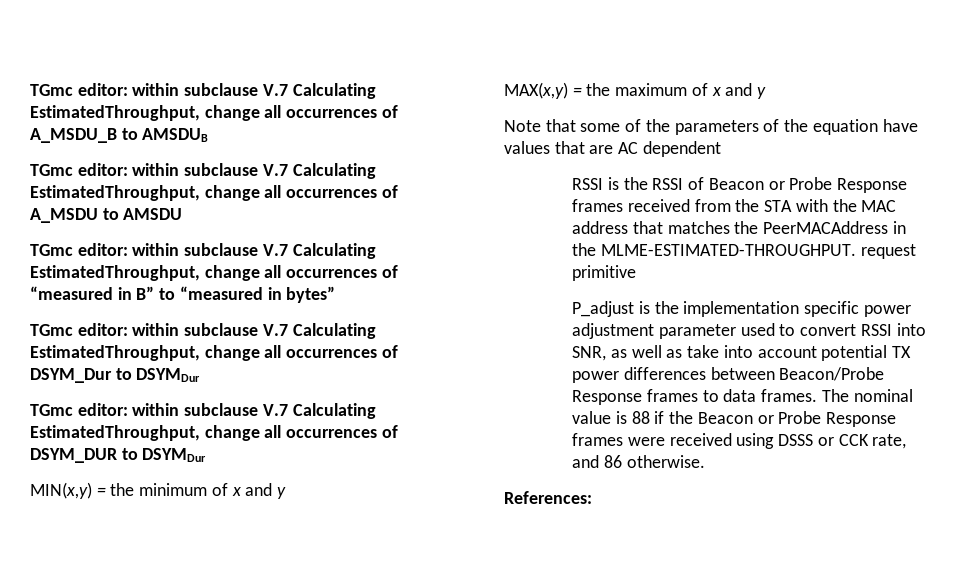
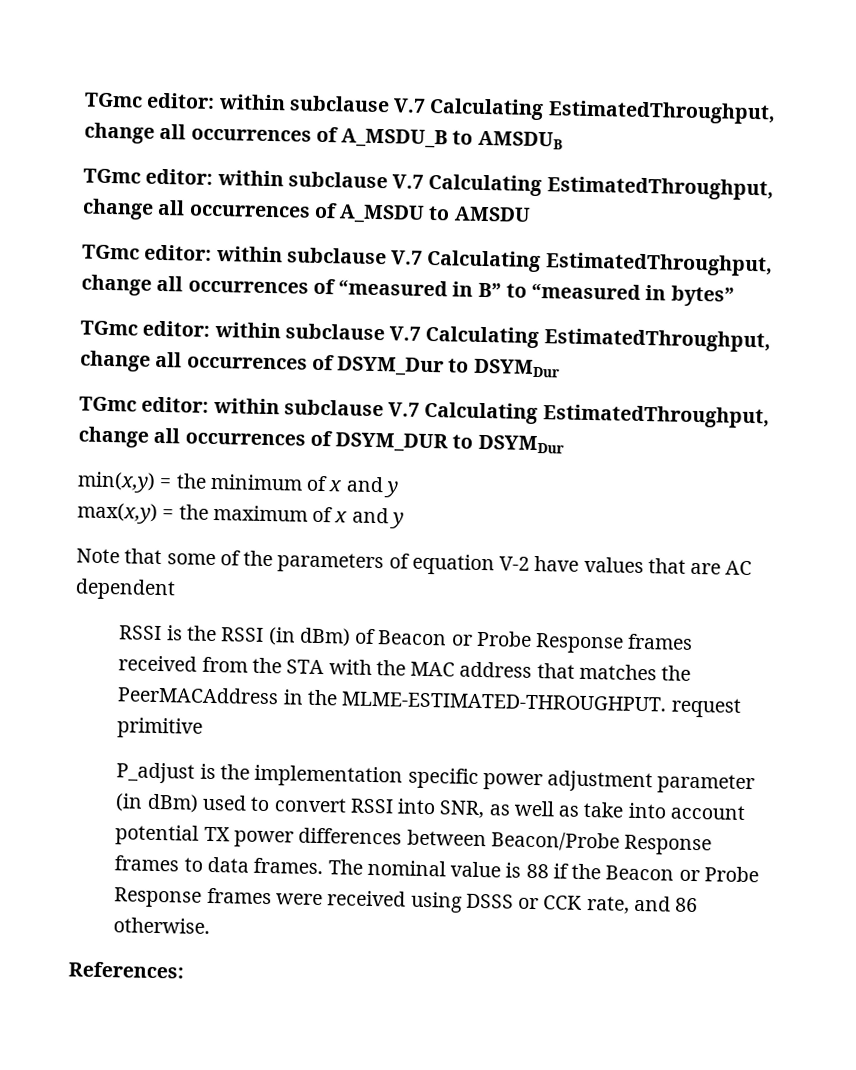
- MIN(x,y) = the minimum of x and y
+ min(x,y) = the minimum of x and y
- MAX(x,y) = the maximum of x and y
+ max(x,y) = the maximum of x and y
- Note that some of the parameters of the equation have values that are AC dependent
+ Note that some of the parameters of equation V-2 have values that are AC dependent
- RSSI is the RSSI of Beacon or Probe Response frames received from the STA with the MAC address that matches the PeerMACAddress in the MLME-ESTIMATED-THROUGHPUT. request primitive
+ RSSI is the RSSI (in dBm) of Beacon or Probe Response frames received from the STA with the MAC address that matches the PeerMACAddress in the MLME-ESTIMATED-THROUGHPUT. request primitive
- P_adjust is the implementation specific power adjustment parameter used to convert RSSI into SNR, as well as take into account potential TX power differences between Beacon/Probe Response frames to data frames.
+ P_adjust is the implementation specific power adjustment parameter (in dBm) used to convert RSSI into SNR, as well as take into account potential TX power differences between Beacon/Probe Response frames to data frames.

